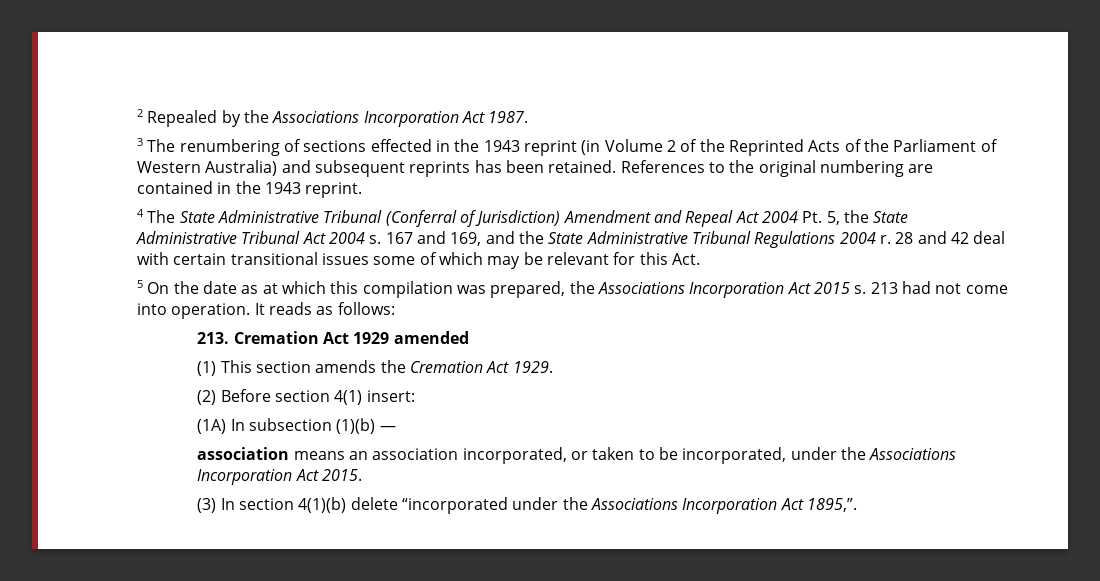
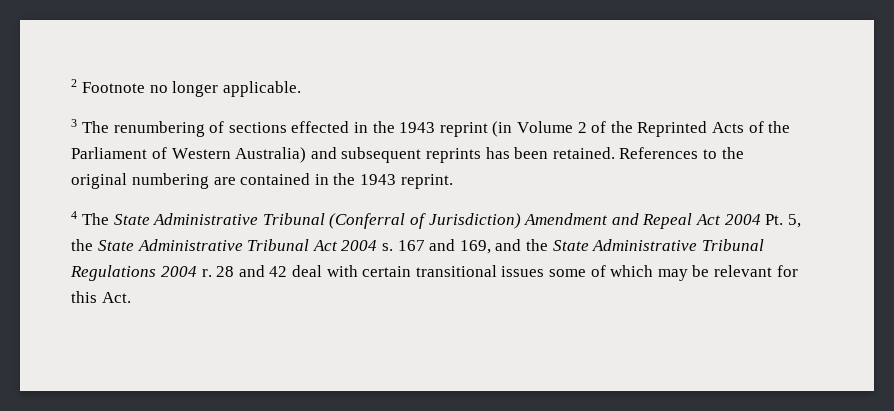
- 2 Repealed by the Associations Incorporation Act 1987.
+ 2 Footnote no longer applicable.
- 5 On the date as at which this compilation was prepared, the Associations Incorporation Act 2015 s. 213 had not come into operation. It reads as follows:
- 213. Cremation Act 1929 amended
- (1) This section amends the Cremation Act 1929.
- (2) Before section 4(1) insert:
- (1A) In subsection (1)(b) —
- association means an association incorporated, or taken to be incorporated, under the Associations Incorporation Act 2015.
- (3) In section 4(1)(b) delete “incorporated under the Associations Incorporation Act 1895,”.

